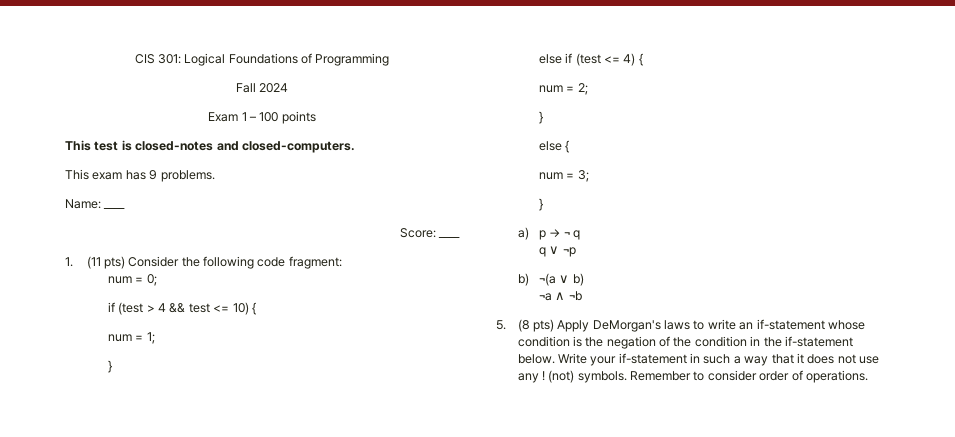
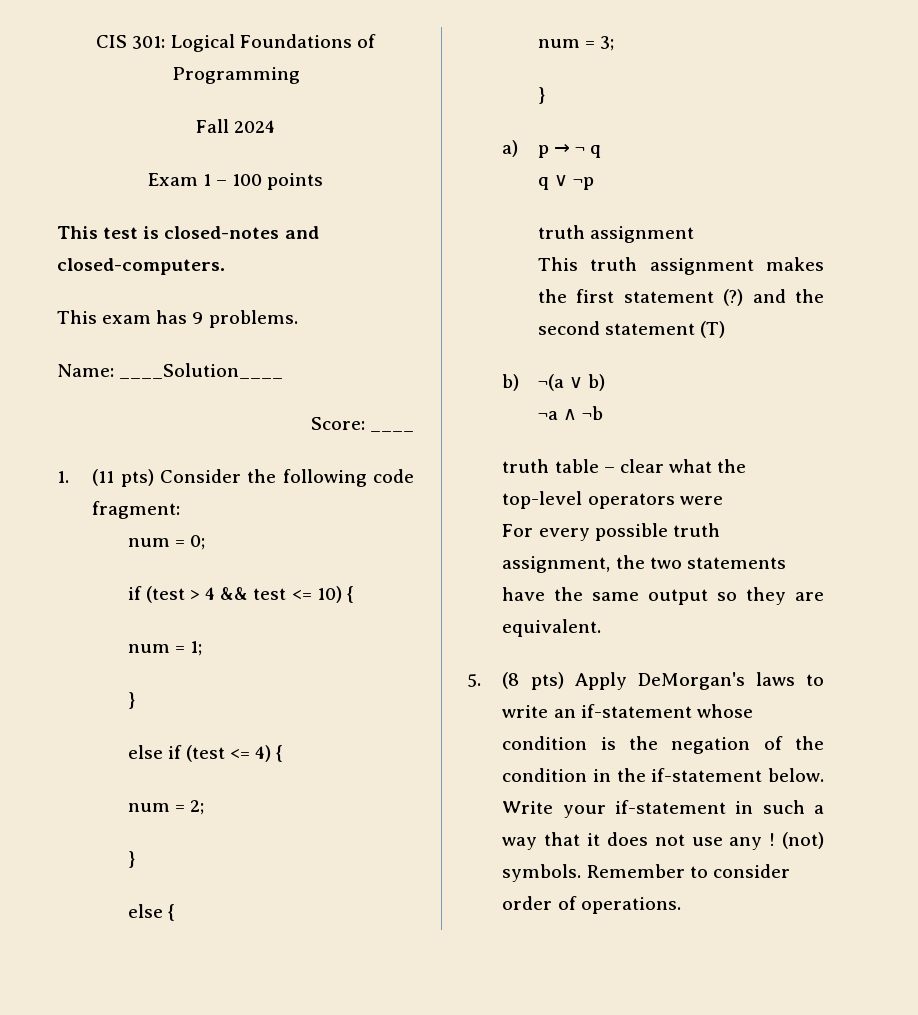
- Name: ____
+ Name: ____Solution____
  q ∨ ¬p
+ truth assignment
+ This truth assignment makes the first statement (?) and the second statement (T)
+ truth table – clear what the top-level operators were
+ For every possible truth assignment, the two statements have the same output so they are equivalent.

